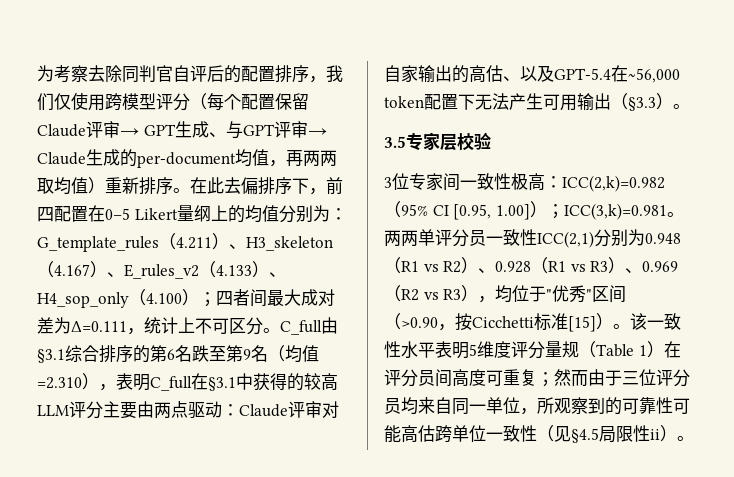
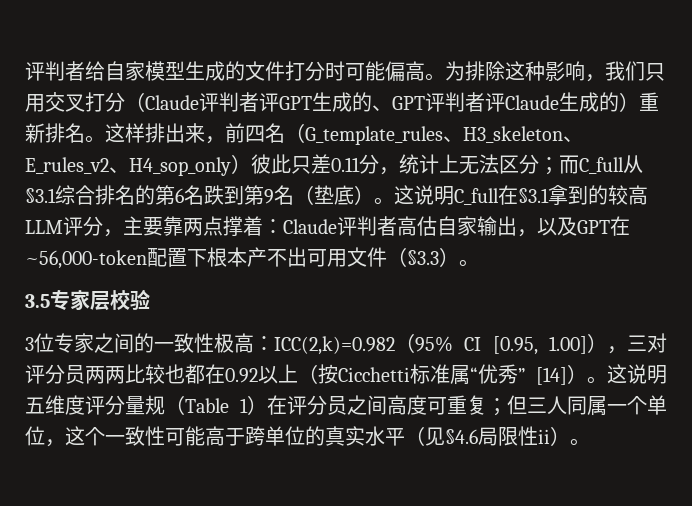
- 为考察去除同判官自评后的配置排序，我们仅使用跨模型评分（每个配置保留Claude评审→ GPT生成、与GPT评审→ Claude生成的per-document均值，再两两取均值）重新排序。在此去偏排序下，前四配置在0–5 Likert量纲上的均值分别为：G_template_rules（4.211）、H3_skeleton（4.167）、E_rules_v2（4.133）、H4_sop_only（4.100）；四者间最大成对差为Δ=0.111，统计上不可区分。C_full由§3.1综合排序的第6名跌至第9名（均值=2.310），表明C_full在§3.1中获得的较高LLM评分主要由两点驱动：Claude评审对自家输出的高估、以及GPT-5.4在~56,000 token配置下无法产生可用输出（§3.3）。
+ 评判者给自家模型生成的文件打分时可能偏高。为排除这种影响，我们只用交叉打分（Claude评判者评GPT生成的、GPT评判者评Claude生成的）重新排名。这样排出来，前四名（G_template_rules、H3_skeleton、E_rules_v2、H4_sop_only）彼此只差0.11分，统计上无法区分；而C_full从§3.1综合排名的第6名跌到第9名（垫底）。这说明C_full在§3.1拿到的较高LLM评分，主要靠两点撑着：Claude评判者高估自家输出，以及GPT在~56,000-token配置下根本产不出可用文件（§3.3）。
- 3位专家间一致性极高：ICC(2,k)=0.982（95% CI [0.95, 1.00]）；ICC(3,k)=0.981。两两单评分员一致性ICC(2,1)分别为0.948（R1 vs R2）、0.928（R1 vs R3）、0.969（R2 vs R3），均位于"优秀"区间（>0.90，按Cicchetti标准[15]）。该一致性水平表明5维度评分量规（Table 1）在评分员间高度可重复；然而由于三位评分员均来自同一单位，所观察到的可靠性可能高估跨单位一致性（见§4.5局限性ii）。
+ 3位专家之间的一致性极高：ICC(2,k)=0.982（95% CI [0.95, 1.00]），三对评分员两两比较也都在0.92以上（按Cicchetti标准属“优秀” [14]）。这说明五维度评分量规（Table 1）在评分员之间高度可重复；但三人同属一个单位，这个一致性可能高于跨单位的真实水平（见§4.6局限性ii）。

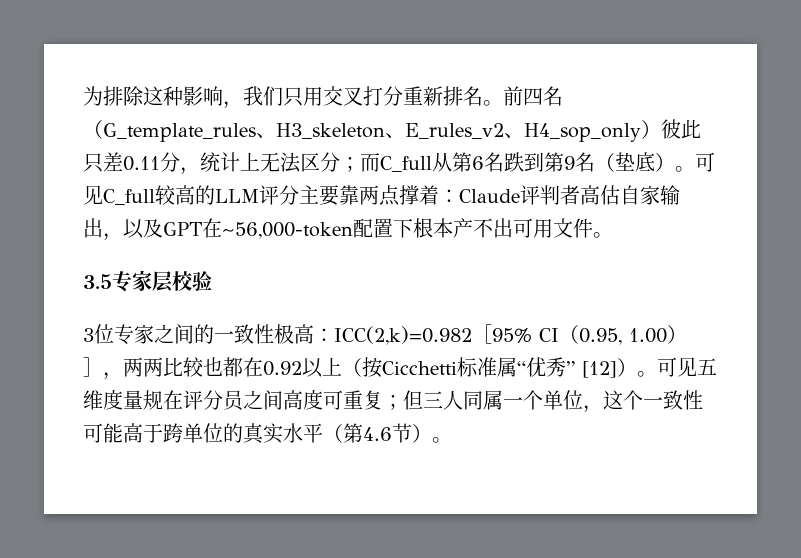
- 评判者给自家模型生成的文件打分时可能偏高。为排除这种影响，我们只用交叉打分（Claude评判者评GPT生成的、GPT评判者评Claude生成的）重新排名。这样排出来，前四名（G_template_rules、H3_skeleton、E_rules_v2、H4_sop_only）彼此只差0.11分，统计上无法区分；而C_full从§3.1综合排名的第6名跌到第9名（垫底）。
+ 为排除这种影响，我们只用交叉打分重新排名。前四名（G_template_rules、H3_skeleton、E_rules_v2、H4_sop_only）彼此只差0.11分，统计上无法区分；而C_full从第6名跌到第9名（垫底）。
- 这说明C_full在§3.1拿到的较高LLM评分，主要靠两点撑着：Claude评判者高估自家输出，以及GPT在~56,000-token配置下根本产不出可用文件（§3.3）。
+ 可见C_full较高的LLM评分主要靠两点撑着：Claude评判者高估自家输出，以及GPT在~56,000-token配置下根本产不出可用文件。
- 3位专家之间的一致性极高：ICC(2,k)=0.982（95% CI [0.95, 1.00]），三对评分员两两比较也都在0.92以上（按Cicchetti标准属“优秀” [14]）。这说明五维度评分量规（Table 1）在评分员之间高度可重复；但三人同属一个单位，这个一致性可能高于跨单位的真实水平（见§4.6局限性ii）。
+ 3位专家之间的一致性极高：ICC(2,k)=0.982［95% CI（0.95, 1.00）］，两两比较也都在0.92以上（按Cicchetti标准属“优秀” [12]）。可见五维度量规在评分员之间高度可重复；但三人同属一个单位，这个一致性可能高于跨单位的真实水平（第4.6节）。

